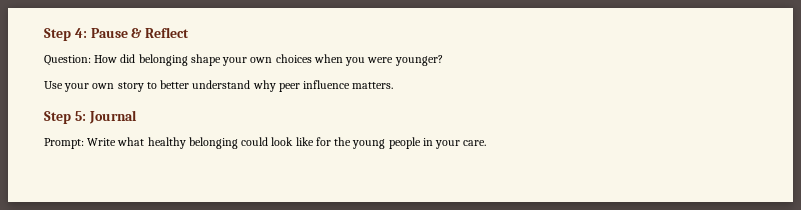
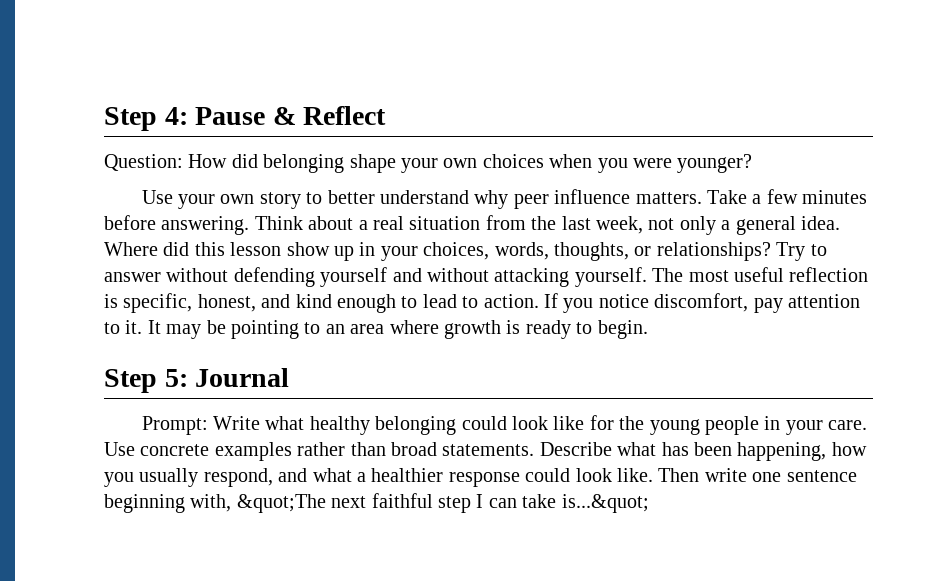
+ Take a few minutes before answering. Think about a real situation from the last week, not only a general idea. Where did this lesson show up in your choices, words, thoughts, or relationships? Try to answer without defending yourself and without attacking yourself. The most useful reflection is specific, honest, and kind enough to lead to action. If you notice discomfort, pay attention to it. It may be pointing to an area where growth is ready to begin.
+ Use concrete examples rather than broad statements. Describe what has been happening, how you usually respond, and what a healthier response could look like. Then write one sentence beginning with, &quot;The next faithful step I can take is...&quot;

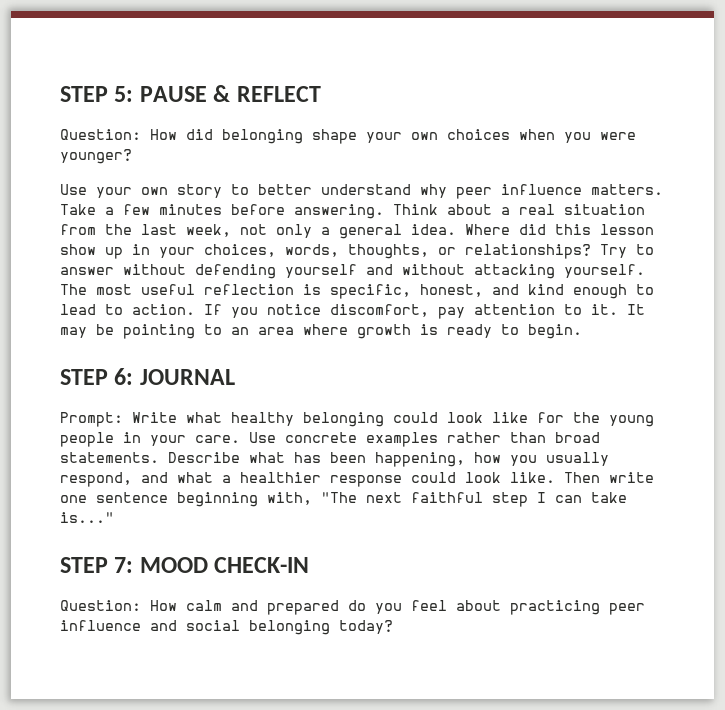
- Step 4: Pause & Reflect
+ STEP 5: PAUSE & REFLECT
- Step 5: Journal
+ STEP 6: JOURNAL
- Then write one sentence beginning with, &quot;The next faithful step I can take is...&quot;
+ Then write one sentence beginning with, "The next faithful step I can take is..."
+ STEP 7: MOOD CHECK-IN
+ Question: How calm and prepared do you feel about practicing peer influence and social belonging today?

